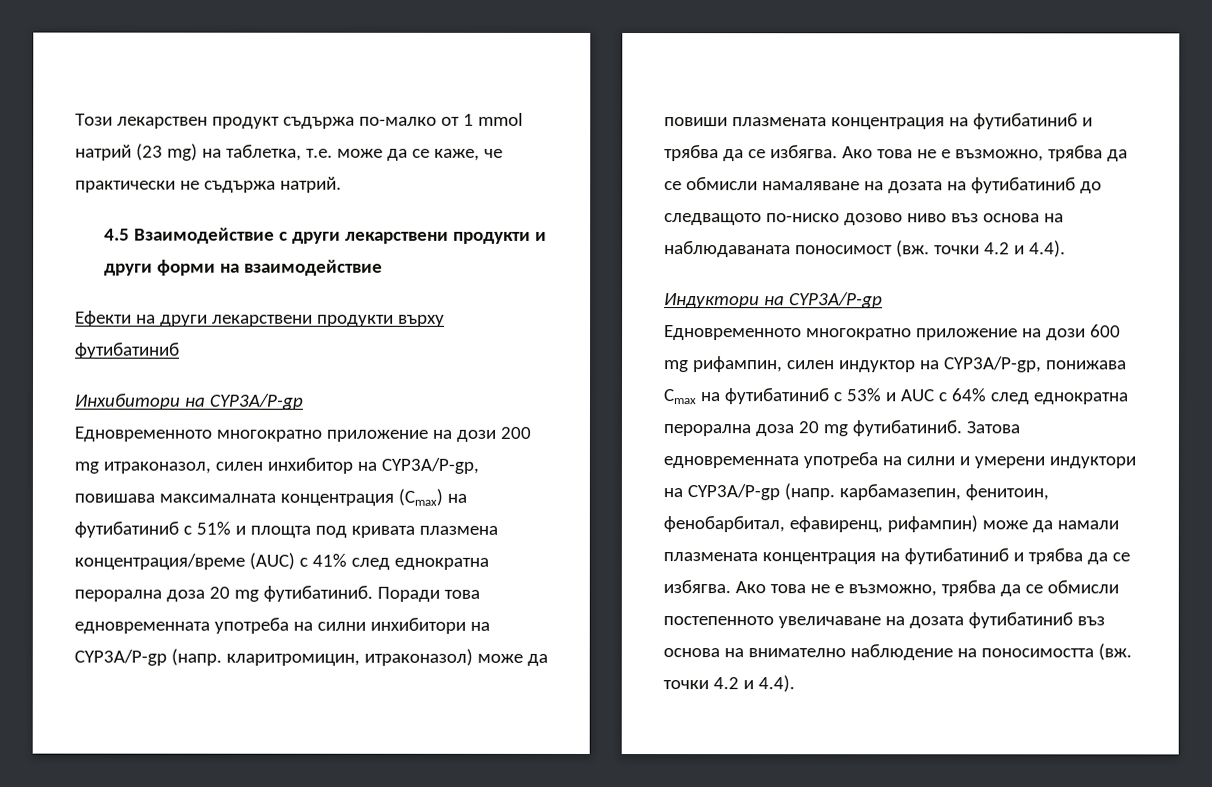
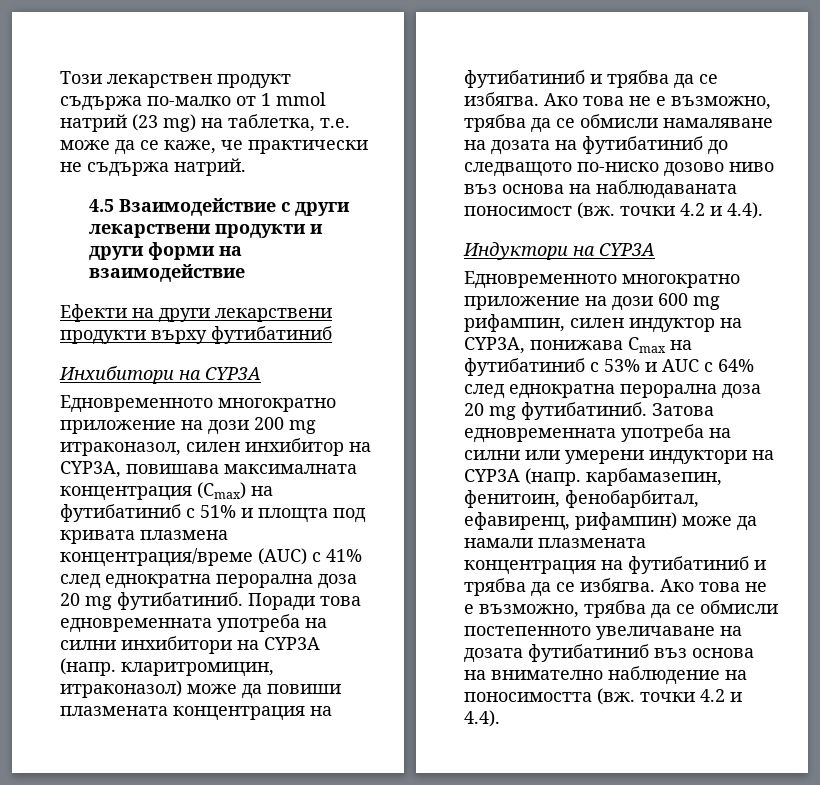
- Инхибитори на CYP3A/P-gp
+ Инхибитори на CYP3A
- Едновременното многократно приложение на дози 200 mg итраконазол, силен инхибитор на CYP3A/P-gp, повишава максималната концентрация (Сmax) на футибатиниб с 51% и площта под кривата плазмена концентрация/време (AUC) с 41% след еднократна перорална доза 20 mg футибатиниб.
+ Едновременното многократно приложение на дози 200 mg итраконазол, силен инхибитор на CYP3A, повишава максималната концентрация (Сmax) на футибатиниб с 51% и площта под кривата плазмена концентрация/време (AUC) с 41% след еднократна перорална доза 20 mg футибатиниб.
- Поради това едновременната употреба на силни инхибитори на CYP3A/P-gp (напр. кларитромицин, итраконазол) може да повиши плазмената концентрация на футибатиниб и трябва да се избягва.
+ Поради това едновременната употреба на силни инхибитори на CYP3A (напр. кларитромицин, итраконазол) може да повиши плазмената концентрация на футибатиниб и трябва да се избягва.
- Индуктори на CYP3A/P-gp
+ Индуктори на CYP3A
- Едновременното многократно приложение на дози 600 mg рифампин, силен индуктор на CYP3A/P-gp, понижава Сmax на футибатиниб с 53% и AUC с 64% след еднократна перорална доза 20 mg футибатиниб.
+ Едновременното многократно приложение на дози 600 mg рифампин, силен индуктор на CYP3A, понижава Сmax на футибатиниб с 53% и AUC с 64% след еднократна перорална доза 20 mg футибатиниб.
- Затова едновременната употреба на силни и умерени индуктори на CYP3A/P-gp (напр. карбамазепин, фенитоин, фенобарбитал, ефавиренц, рифампин) може да намали плазмената концентрация на футибатиниб и трябва да се избягва.
+ Затова едновременната употреба на силни или умерени индуктори на CYP3A (напр. карбамазепин, фенитоин, фенобарбитал, ефавиренц, рифампин) може да намали плазмената концентрация на футибатиниб и трябва да се избягва.

